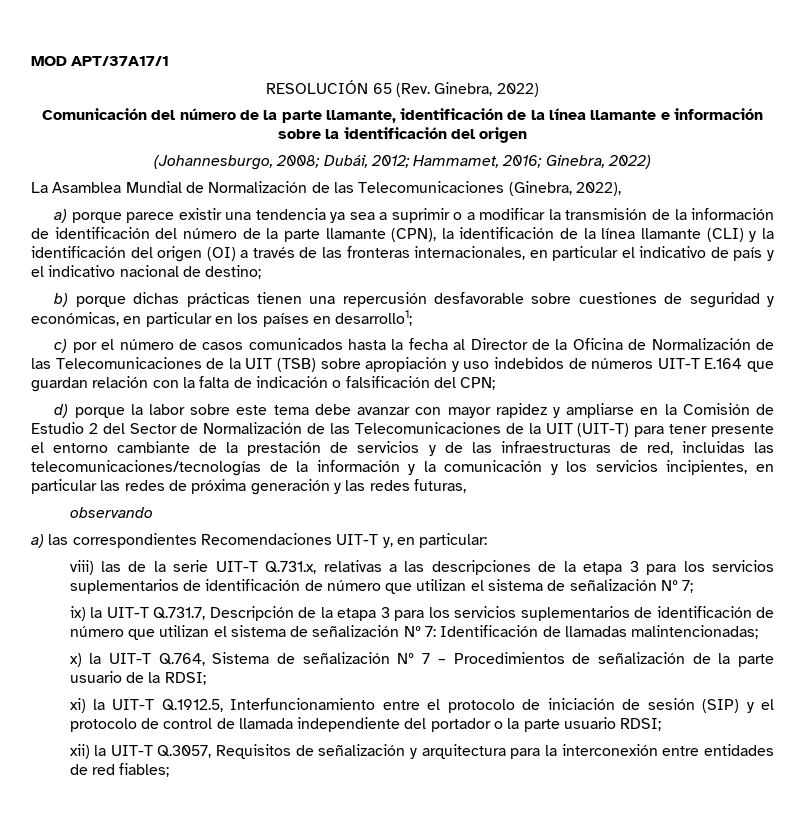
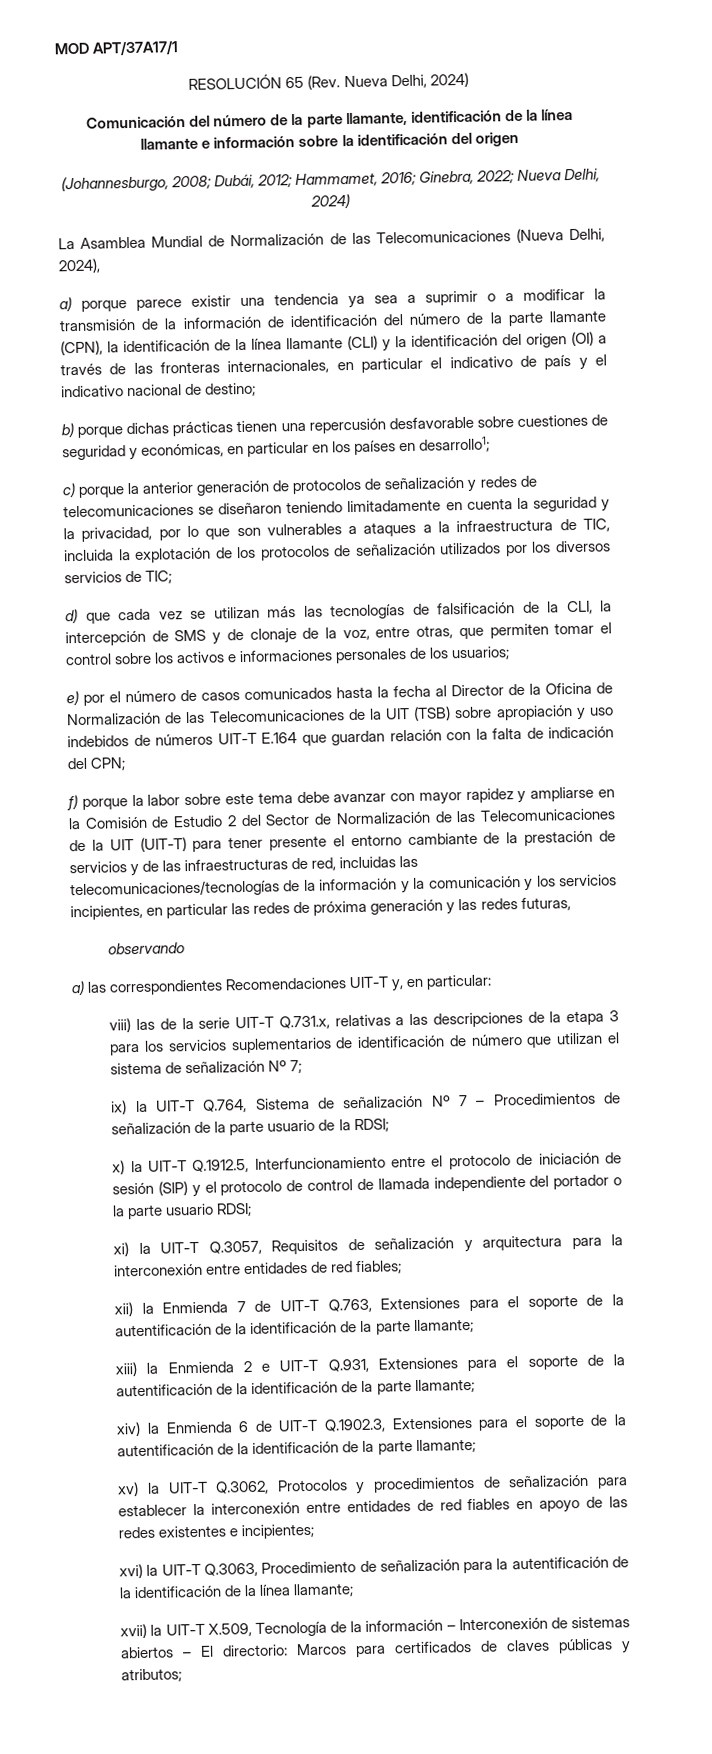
- RESOLUCIÓN 65 (Rev. Ginebra, 2022)
+ RESOLUCIÓN 65 (Rev. Nueva Delhi, 2024)
- (Johannesburgo, 2008; Dubái, 2012; Hammamet, 2016; Ginebra, 2022)
+ (Johannesburgo, 2008; Dubái, 2012; Hammamet, 2016; Ginebra, 2022; Nueva Delhi, 2024)
- La Asamblea Mundial de Normalización de las Telecomunicaciones (Ginebra, 2022),
+ La Asamblea Mundial de Normalización de las Telecomunicaciones (Nueva Delhi, 2024),
- c) por el número de casos comunicados hasta la fecha al Director de la Oficina de Normalización de las Telecomunicaciones de la UIT (TSB) sobre apropiación y uso indebidos de números UIT-T E.164 que guardan relación con la falta de indicación o falsificación del CPN;
+ c) porque la anterior generación de protocolos de señalización y redes de telecomunicaciones se diseñaron teniendo limitadamente en cuenta la seguridad y la privacidad, por lo que son vulnerables a ataques a la infraestructura de TIC, incluida la explotación de los protocolos de señalización utilizados por los diversos servicios de TIC;
+ d) que cada vez se utilizan más las tecnologías de falsificación de la CLI, la intercepción de SMS y de clonaje de la voz, entre otras, que permiten tomar el control sobre los activos e informaciones personales de los usuarios;
+ e) por el número de casos comunicados hasta la fecha al Director de la Oficina de Normalización de las Telecomunicaciones de la UIT (TSB) sobre apropiación y uso indebidos de números UIT-T E.164 que guardan relación con la falta de indicación del CPN;
- d) porque la labor sobre este tema debe avanzar con mayor rapidez y ampliarse en la Comisión de Estudio 2 del Sector de Normalización de las Telecomunicaciones de la UIT (UIT-T) para tener presente el entorno cambiante de la prestación de servicios y de las infraestructuras de red, incluidas las telecomunicaciones/tecnologías de la información y la comunicación y los servicios incipientes, en particular las redes de próxima generación y las redes futuras,
+ f) porque la labor sobre este tema debe avanzar con mayor rapidez y ampliarse en la Comisión de Estudio 2 del Sector de Normalización de las Telecomunicaciones de la UIT (UIT-T) para tener presente el entorno cambiante de la prestación de servicios y de las infraestructuras de red, incluidas las telecomunicaciones/tecnologías de la información y la comunicación y los servicios incipientes, en particular las redes de próxima generación y las redes futuras,
- ix) la UIT-T Q.731.7, Descripción de la etapa 3 para los servicios suplementarios de identificación de número que utilizan el sistema de señalización Nº 7: Identificación de llamadas malintencionadas;
- x) la UIT-T Q.764, Sistema de señalización Nº 7 – Procedimientos de señalización de la parte usuario de la RDSI;
+ ix) la UIT-T Q.764, Sistema de señalización Nº 7 – Procedimientos de señalización de la parte usuario de la RDSI;
- xi) la UIT-T Q.1912.5, Interfuncionamiento entre el protocolo de iniciación de sesión (SIP) y el protocolo de control de llamada independiente del portador o la parte usuario RDSI;
+ x) la UIT-T Q.1912.5, Interfuncionamiento entre el protocolo de iniciación de sesión (SIP) y el protocolo de control de llamada independiente del portador o la parte usuario RDSI;
- xii) la UIT-T Q.3057, Requisitos de señalización y arquitectura para la interconexión entre entidades de red fiables;
+ xi) la UIT-T Q.3057, Requisitos de señalización y arquitectura para la interconexión entre entidades de red fiables;
+ xii) la Enmienda 7 de UIT-T Q.763, Extensiones para el soporte de la autentificación de la identificación de la parte llamante;
+ xiii) la Enmienda 2 e UIT-T Q.931, Extensiones para el soporte de la autentificación de la identificación de la parte llamante;
+ xiv) la Enmienda 6 de UIT-T Q.1902.3, Extensiones para el soporte de la autentificación de la identificación de la parte llamante;
+ xv) la UIT-T Q.3062, Protocolos y procedimientos de señalización para establecer la interconexión entre entidades de red fiables en apoyo de las redes existentes e incipientes;
+ xvi) la UIT-T Q.3063, Procedimiento de señalización para la autentificación de la identificación de la línea llamante;
+ xvii) la UIT-T X.509, Tecnología de la información – Interconexión de sistemas abiertos – El directorio: Marcos para certificados de claves públicas y atributos;

